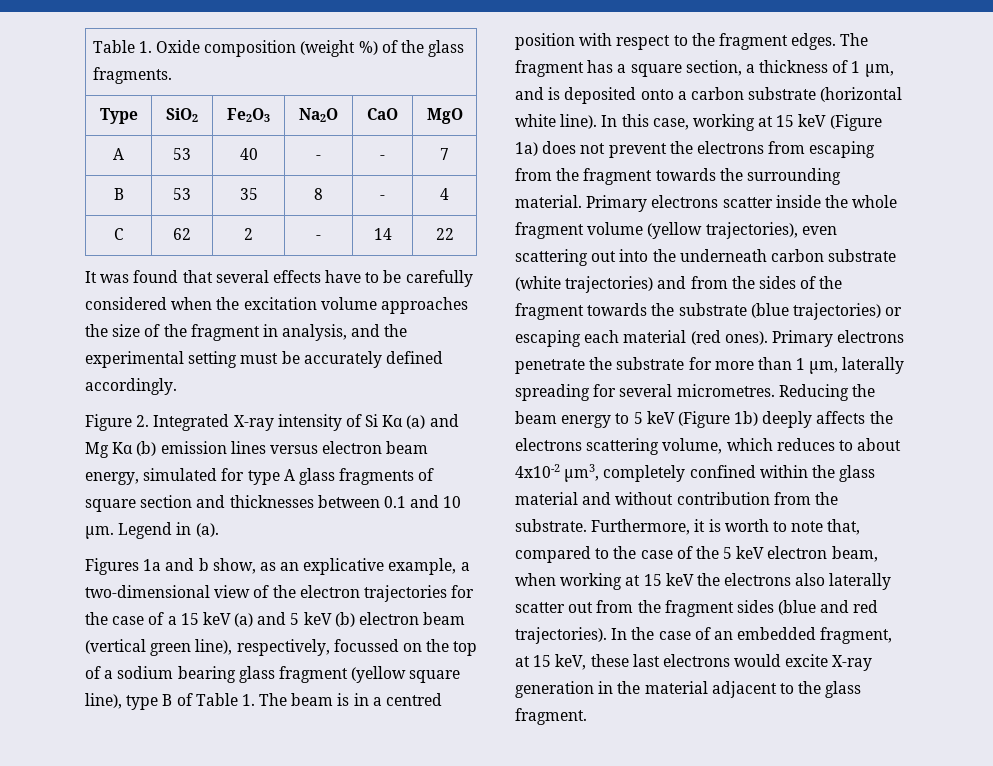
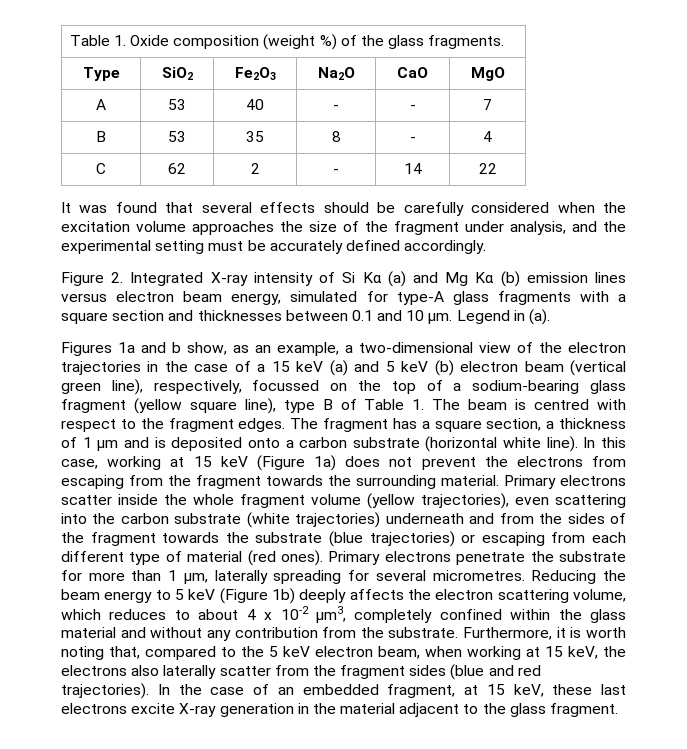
- It was found that several effects have to be carefully considered when the excitation volume approaches the size of the fragment in analysis, and the experimental setting must be accurately defined accordingly.
+ It was found that several effects should be carefully considered when the excitation volume approaches the size of the fragment under analysis, and the experimental setting must be accurately defined accordingly.
- Figure 2. Integrated X-ray intensity of Si Kα (a) and Mg Kα (b) emission lines versus electron beam energy, simulated for type A glass fragments of square section and thicknesses between 0.1 and 10 μm.
+ Figure 2. Integrated X-ray intensity of Si Kα (a) and Mg Kα (b) emission lines versus electron beam energy, simulated for type-A glass fragments with a square section and thicknesses between 0.1 and 10 μm.
- Figures 1a and b show, as an explicative example, a two-dimensional view of the electron trajectories for the case of a 15 keV (a) and 5 keV (b) electron beam (vertical green line), respectively, focussed on the top of a sodium bearing glass fragment (yellow square line), type B of Table 1. The beam is in a centred position with respect to the fragment edges.
+ Figures 1a and b show, as an example, a two-dimensional view of the electron trajectories in the case of a 15 keV (a) and 5 keV (b) electron beam (vertical green line), respectively, focussed on the top of a sodium-bearing glass fragment (yellow square line), type B of Table 1. The beam is centred with respect to the fragment edges.
- The fragment has a square section, a thickness of 1 μm, and is deposited onto a carbon substrate (horizontal white line).
+ The fragment has a square section, a thickness of 1 μm and is deposited onto a carbon substrate (horizontal white line).
- Primary electrons scatter inside the whole fragment volume (yellow trajectories), even scattering out into the underneath carbon substrate (white trajectories) and from the sides of the fragment towards the substrate (blue trajectories) or escaping each material (red ones).
+ Primary electrons scatter inside the whole fragment volume (yellow trajectories), even scattering into the carbon substrate (white trajectories) underneath and from the sides of the fragment towards the substrate (blue trajectories) or escaping from each different type of material (red ones).
- Reducing the beam energy to 5 keV (Figure 1b) deeply affects the electrons scattering volume, which reduces to about 4x10-2 μm3, completely confined within the glass material and without contribution from the substrate.
+ Reducing the beam energy to 5 keV (Figure 1b) deeply affects the electron scattering volume, which reduces to about 4 x 10-2 μm3, completely confined within the glass material and without any contribution from the substrate.
- Furthermore, it is worth to note that, compared to the case of the 5 keV electron beam, when working at 15 keV the electrons also laterally scatter out from the fragment sides (blue and red trajectories).
+ Furthermore, it is worth noting that, compared to the 5 keV electron beam, when working at 15 keV, the electrons also laterally scatter from the fragment sides (blue and red trajectories).
- In the case of an embedded fragment, at 15 keV, these last electrons would excite X-ray generation in the material adjacent to the glass fragment.
+ In the case of an embedded fragment, at 15 keV, these last electrons excite X-ray generation in the material adjacent to the glass fragment.

